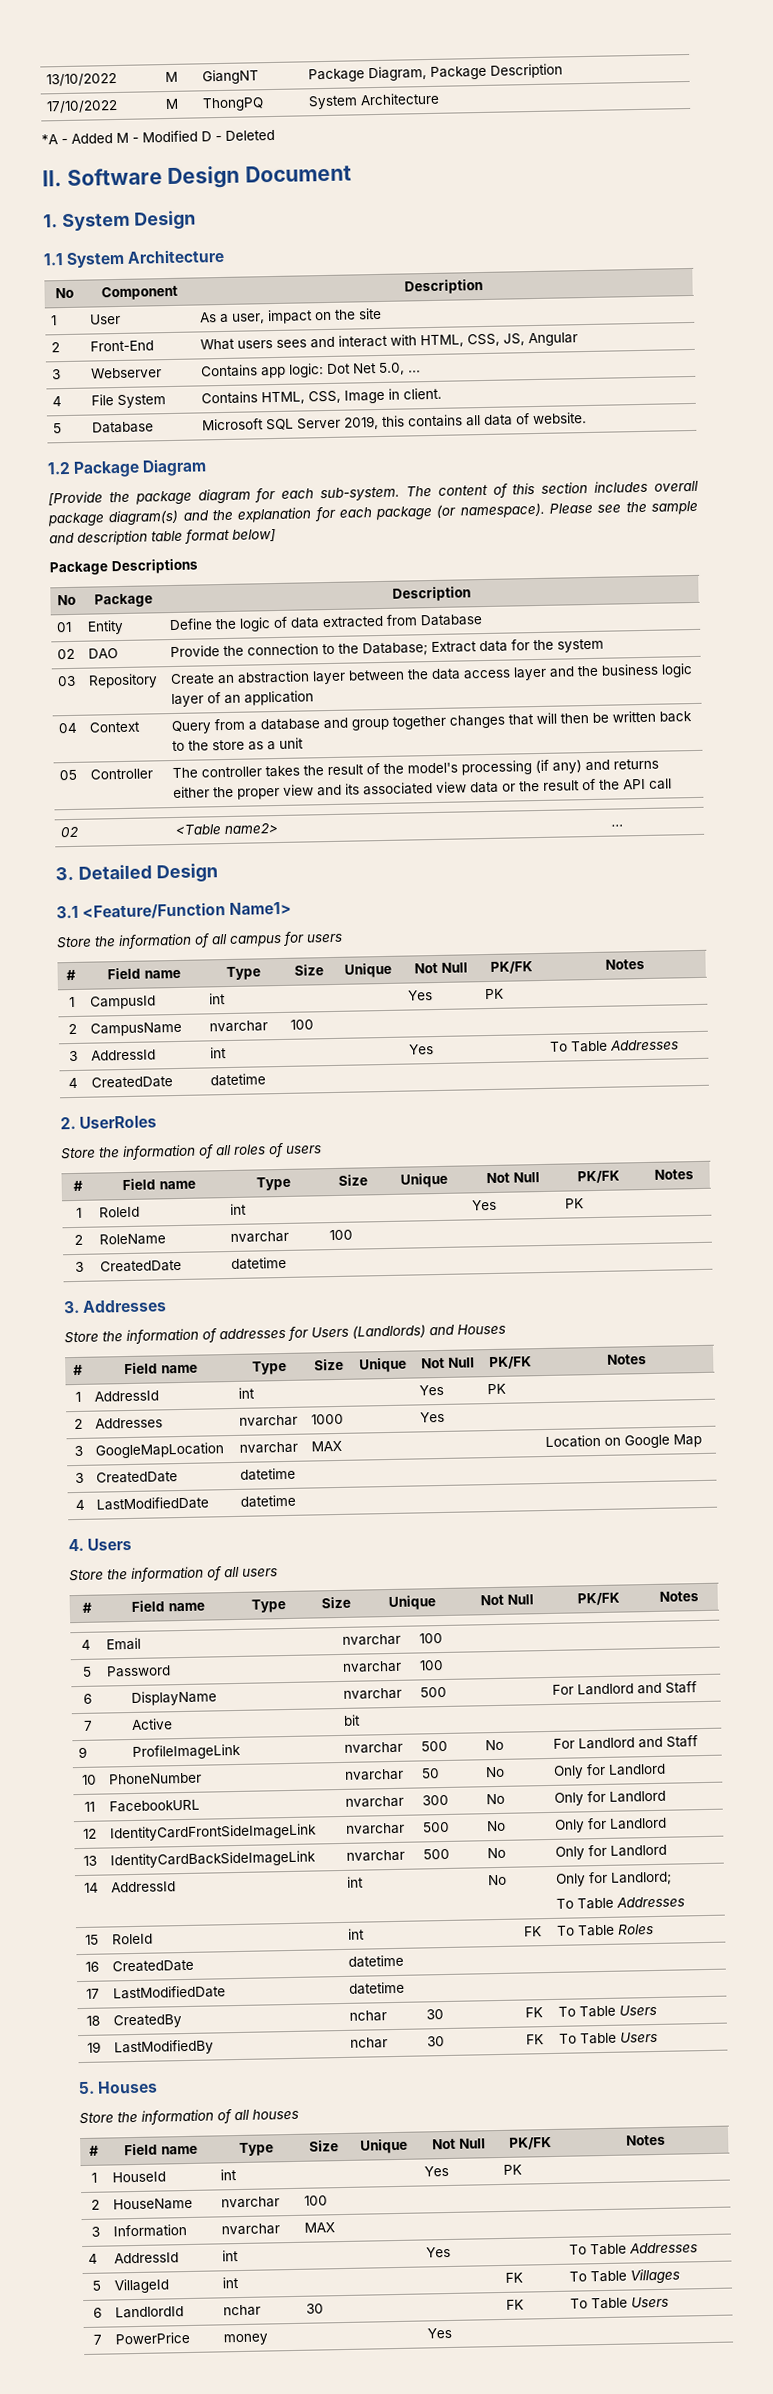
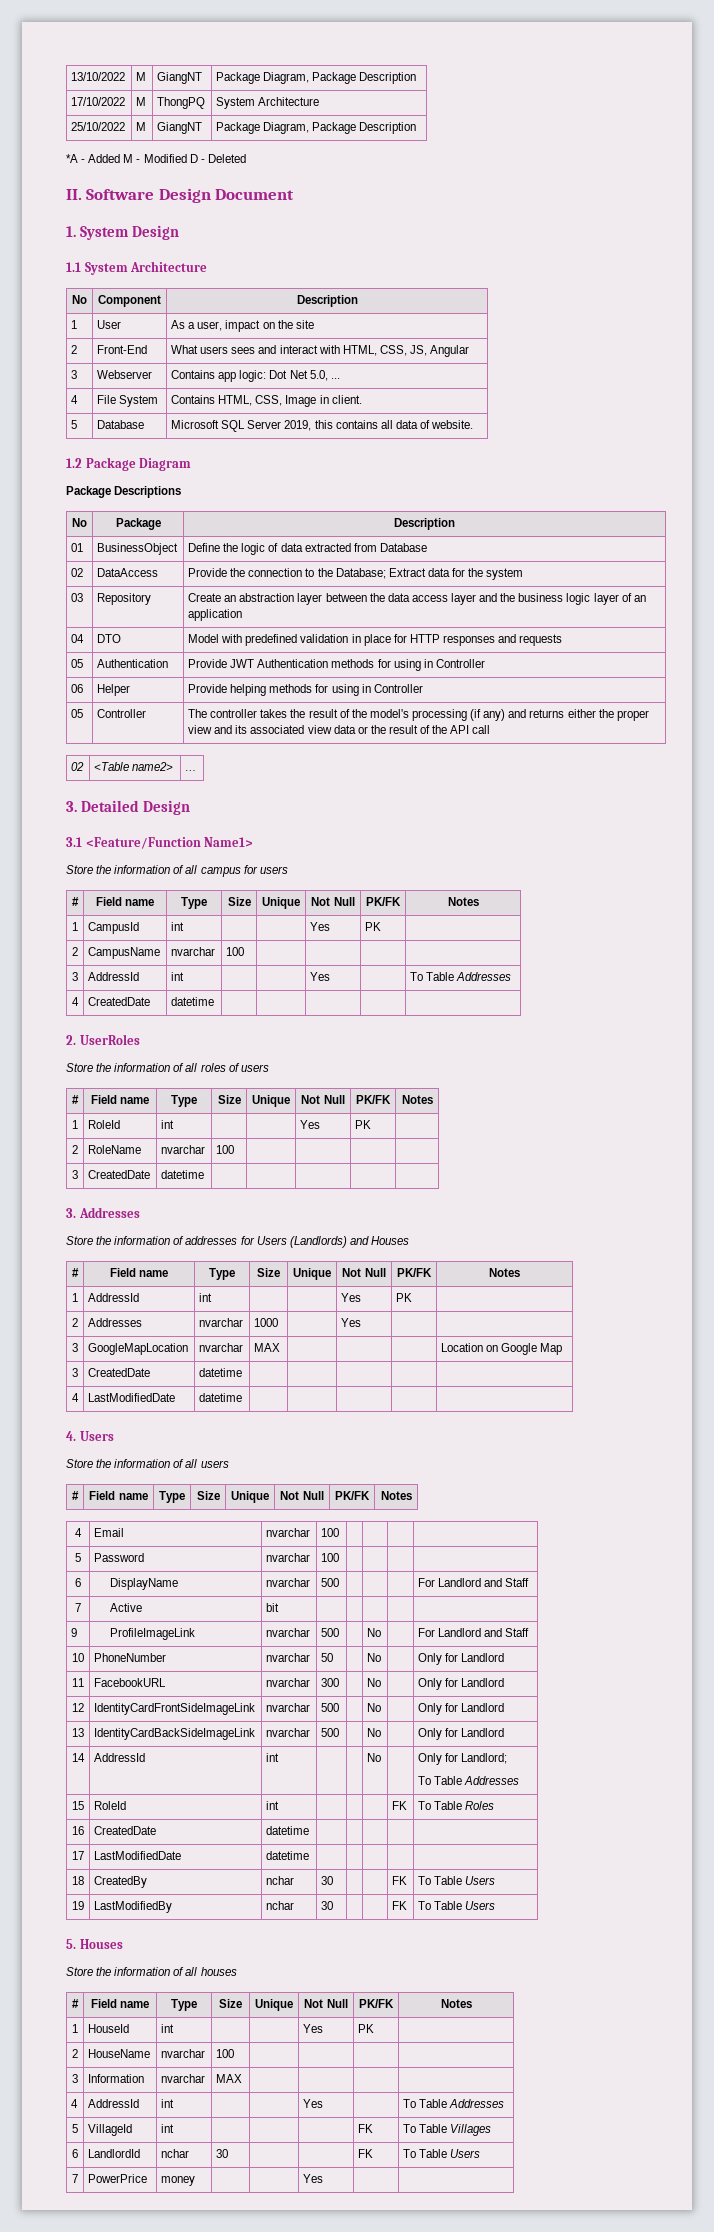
+ 25/10/2022 | M | GiangNT | Package Diagram, Package Description
- [Provide the package diagram for each sub-system. The content of this section includes overall package diagram(s) and the explanation for each package (or namespace). Please see the sample and description table format below]
- 01 | Entity | Define the logic of data extracted from Database
+ 01 | BusinessObject | Define the logic of data extracted from Database
- 02 | DAO | Provide the connection to the Database; Extract data for the system
+ 02 | DataAccess | Provide the connection to the Database; Extract data for the system
- 04 | Context | Query from a database and group together changes that will then be written back to the store as a unit
+ 04 | DTO | Model with predefined validation in place for HTTP responses and requests
+ 05 | Authentication | Provide JWT Authentication methods for using in Controller
+ 06 | Helper | Provide helping methods for using in Controller

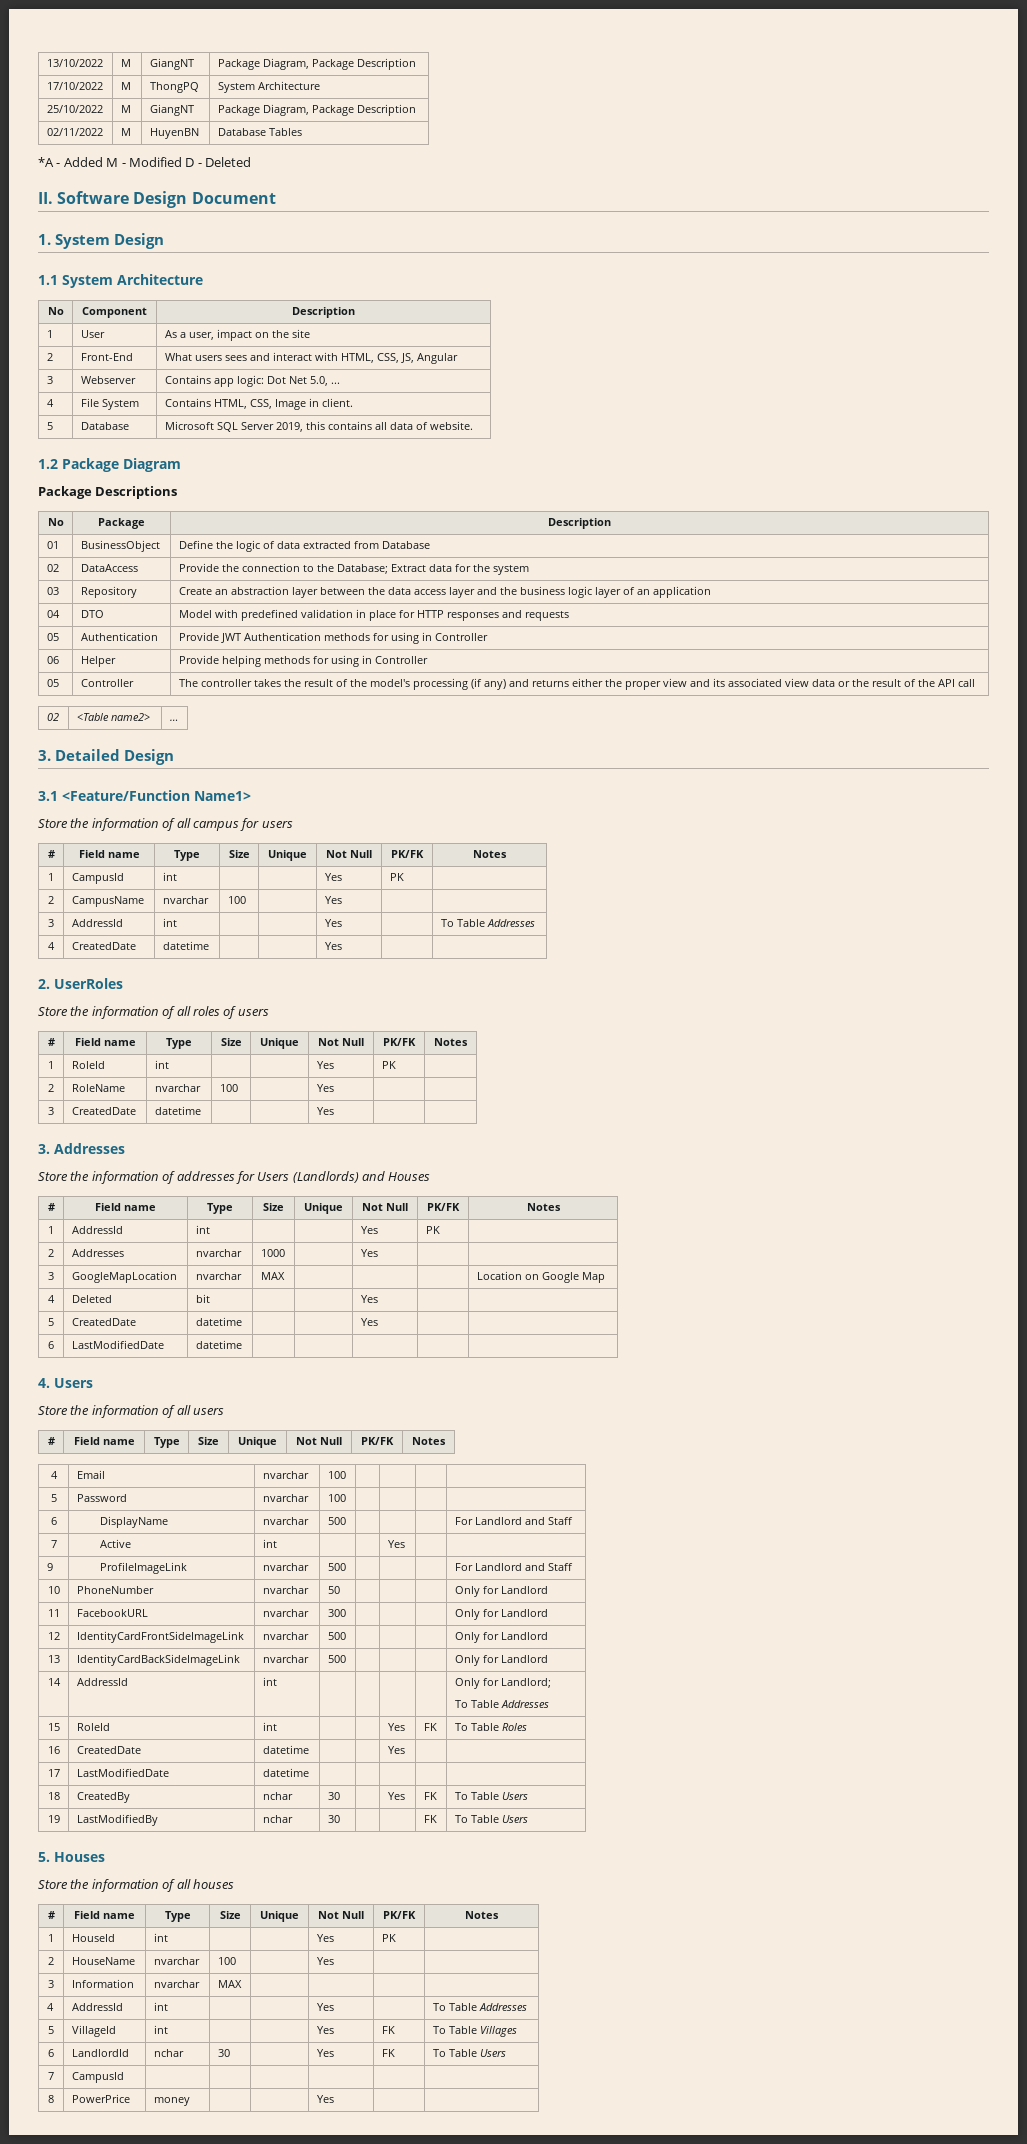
+ 02/11/2022 | M | HuyenBN | Database Tables
- 2 | CampusName | nvarchar | 100 | | | |
+ 2 | CampusName | nvarchar | 100 | | Yes | |
- 4 | CreatedDate | datetime | | | | |
+ 4 | CreatedDate | datetime | | | Yes | |
- 2 | RoleName | nvarchar | 100 | | | |
- 3 | CreatedDate | datetime | | | | |
+ 2 | RoleName | nvarchar | 100 | | Yes | |
+ 3 | CreatedDate | datetime | | | Yes | |
  3 | GoogleMapLocation | nvarchar | MAX | | | | Location on Google Map
- 3 | CreatedDate | datetime | | | | |
- 4 | LastModifiedDate | datetime | | | | |
+ 4 | Deleted | bit | | | Yes | |
+ 5 | CreatedDate | datetime | | | Yes | |
+ 6 | LastModifiedDate | datetime | | | | |
- 7 | Active | bit | | | | |
+ 7 | Active | int | | | Yes | |
- 9 | ProfileImageLink | nvarchar | 500 | | No | | For Landlord and Staff
+ 9 | ProfileImageLink | nvarchar | 500 | | | | For Landlord and Staff
- 10 | PhoneNumber | nvarchar | 50 | | No | | Only for Landlord
+ 10 | PhoneNumber | nvarchar | 50 | | | | Only for Landlord
- 11 | FacebookURL | nvarchar | 300 | | No | | Only for Landlord
+ 11 | FacebookURL | nvarchar | 300 | | | | Only for Landlord
- 12 | IdentityCardFrontSideImageLink | nvarchar | 500 | | No | | Only for Landlord
+ 12 | IdentityCardFrontSideImageLink | nvarchar | 500 | | | | Only for Landlord
- 13 | IdentityCardBackSideImageLink | nvarchar | 500 | | No | | Only for Landlord
+ 13 | IdentityCardBackSideImageLink | nvarchar | 500 | | | | Only for Landlord
- 14 | AddressId | int | | | No | | Only for Landlord;
+ 14 | AddressId | int | | | | | Only for Landlord;
- 15 | RoleId | int | | | | FK | To Table Roles
+ 15 | RoleId | int | | | Yes | FK | To Table Roles
- 16 | CreatedDate | datetime | | | | |
+ 16 | CreatedDate | datetime | | | Yes | |
- 18 | CreatedBy | nchar | 30 | | | FK | To Table Users
+ 18 | CreatedBy | nchar | 30 | | Yes | FK | To Table Users
- 2 | HouseName | nvarchar | 100 | | | |
+ 2 | HouseName | nvarchar | 100 | | Yes | |
- 5 | VillageId | int | | | | FK | To Table Villages
+ 5 | VillageId | int | | | Yes | FK | To Table Villages
- 6 | LandlordId | nchar | 30 | | | FK | To Table Users
+ 6 | LandlordId | nchar | 30 | | Yes | FK | To Table Users
- 7 | PowerPrice | money | | | Yes | |
+ 7 | CampusId | | | | | |
+ 8 | PowerPrice | money | | | Yes | |

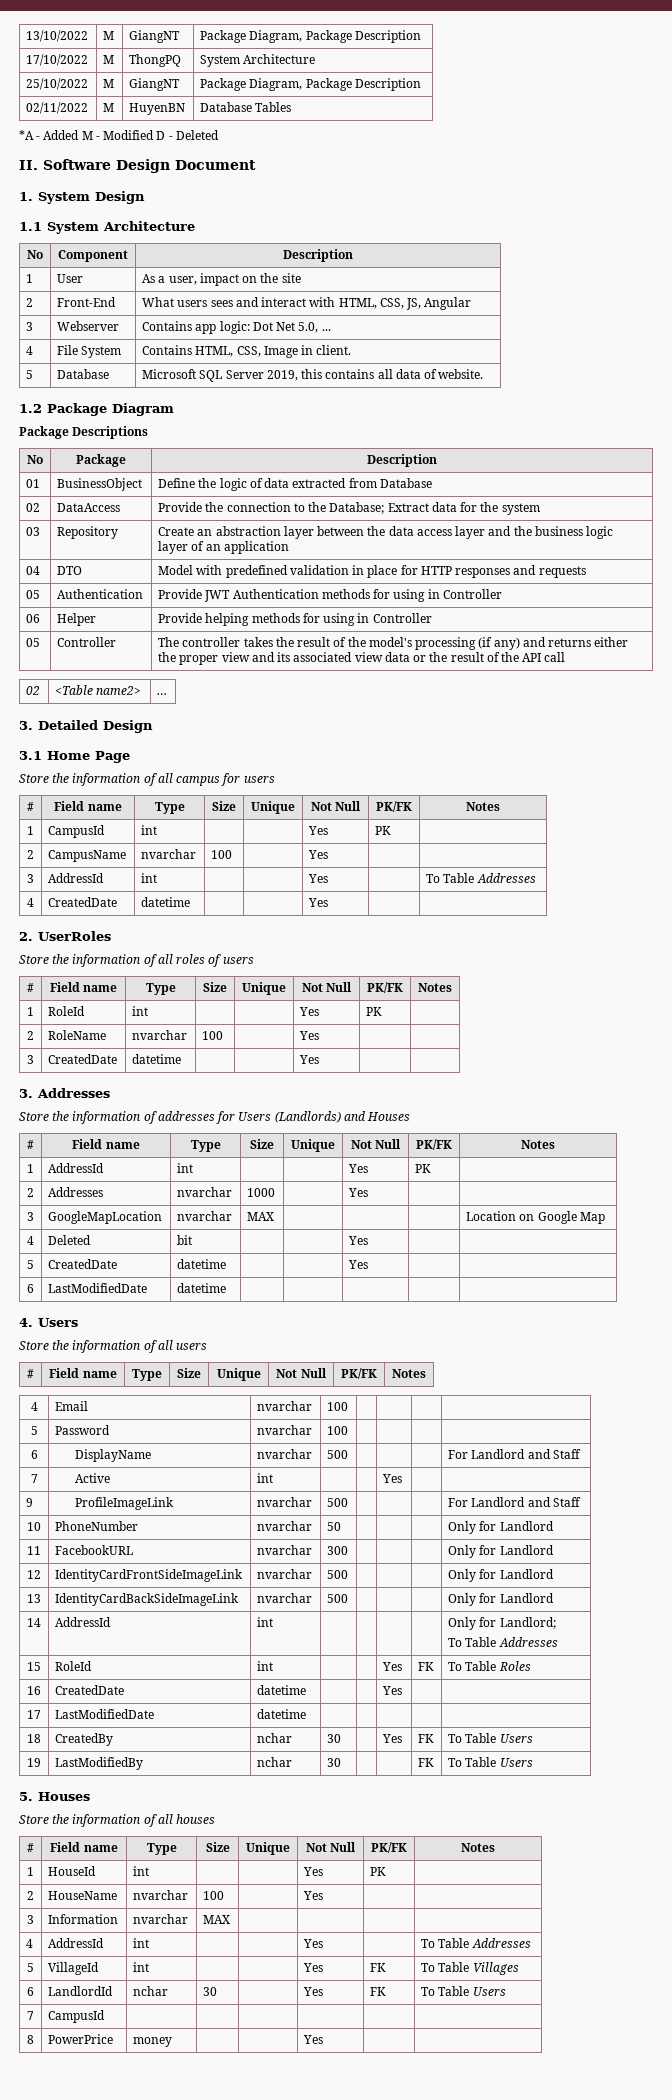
- 3.1 <Feature/Function Name1>
+ 3.1 Home Page

